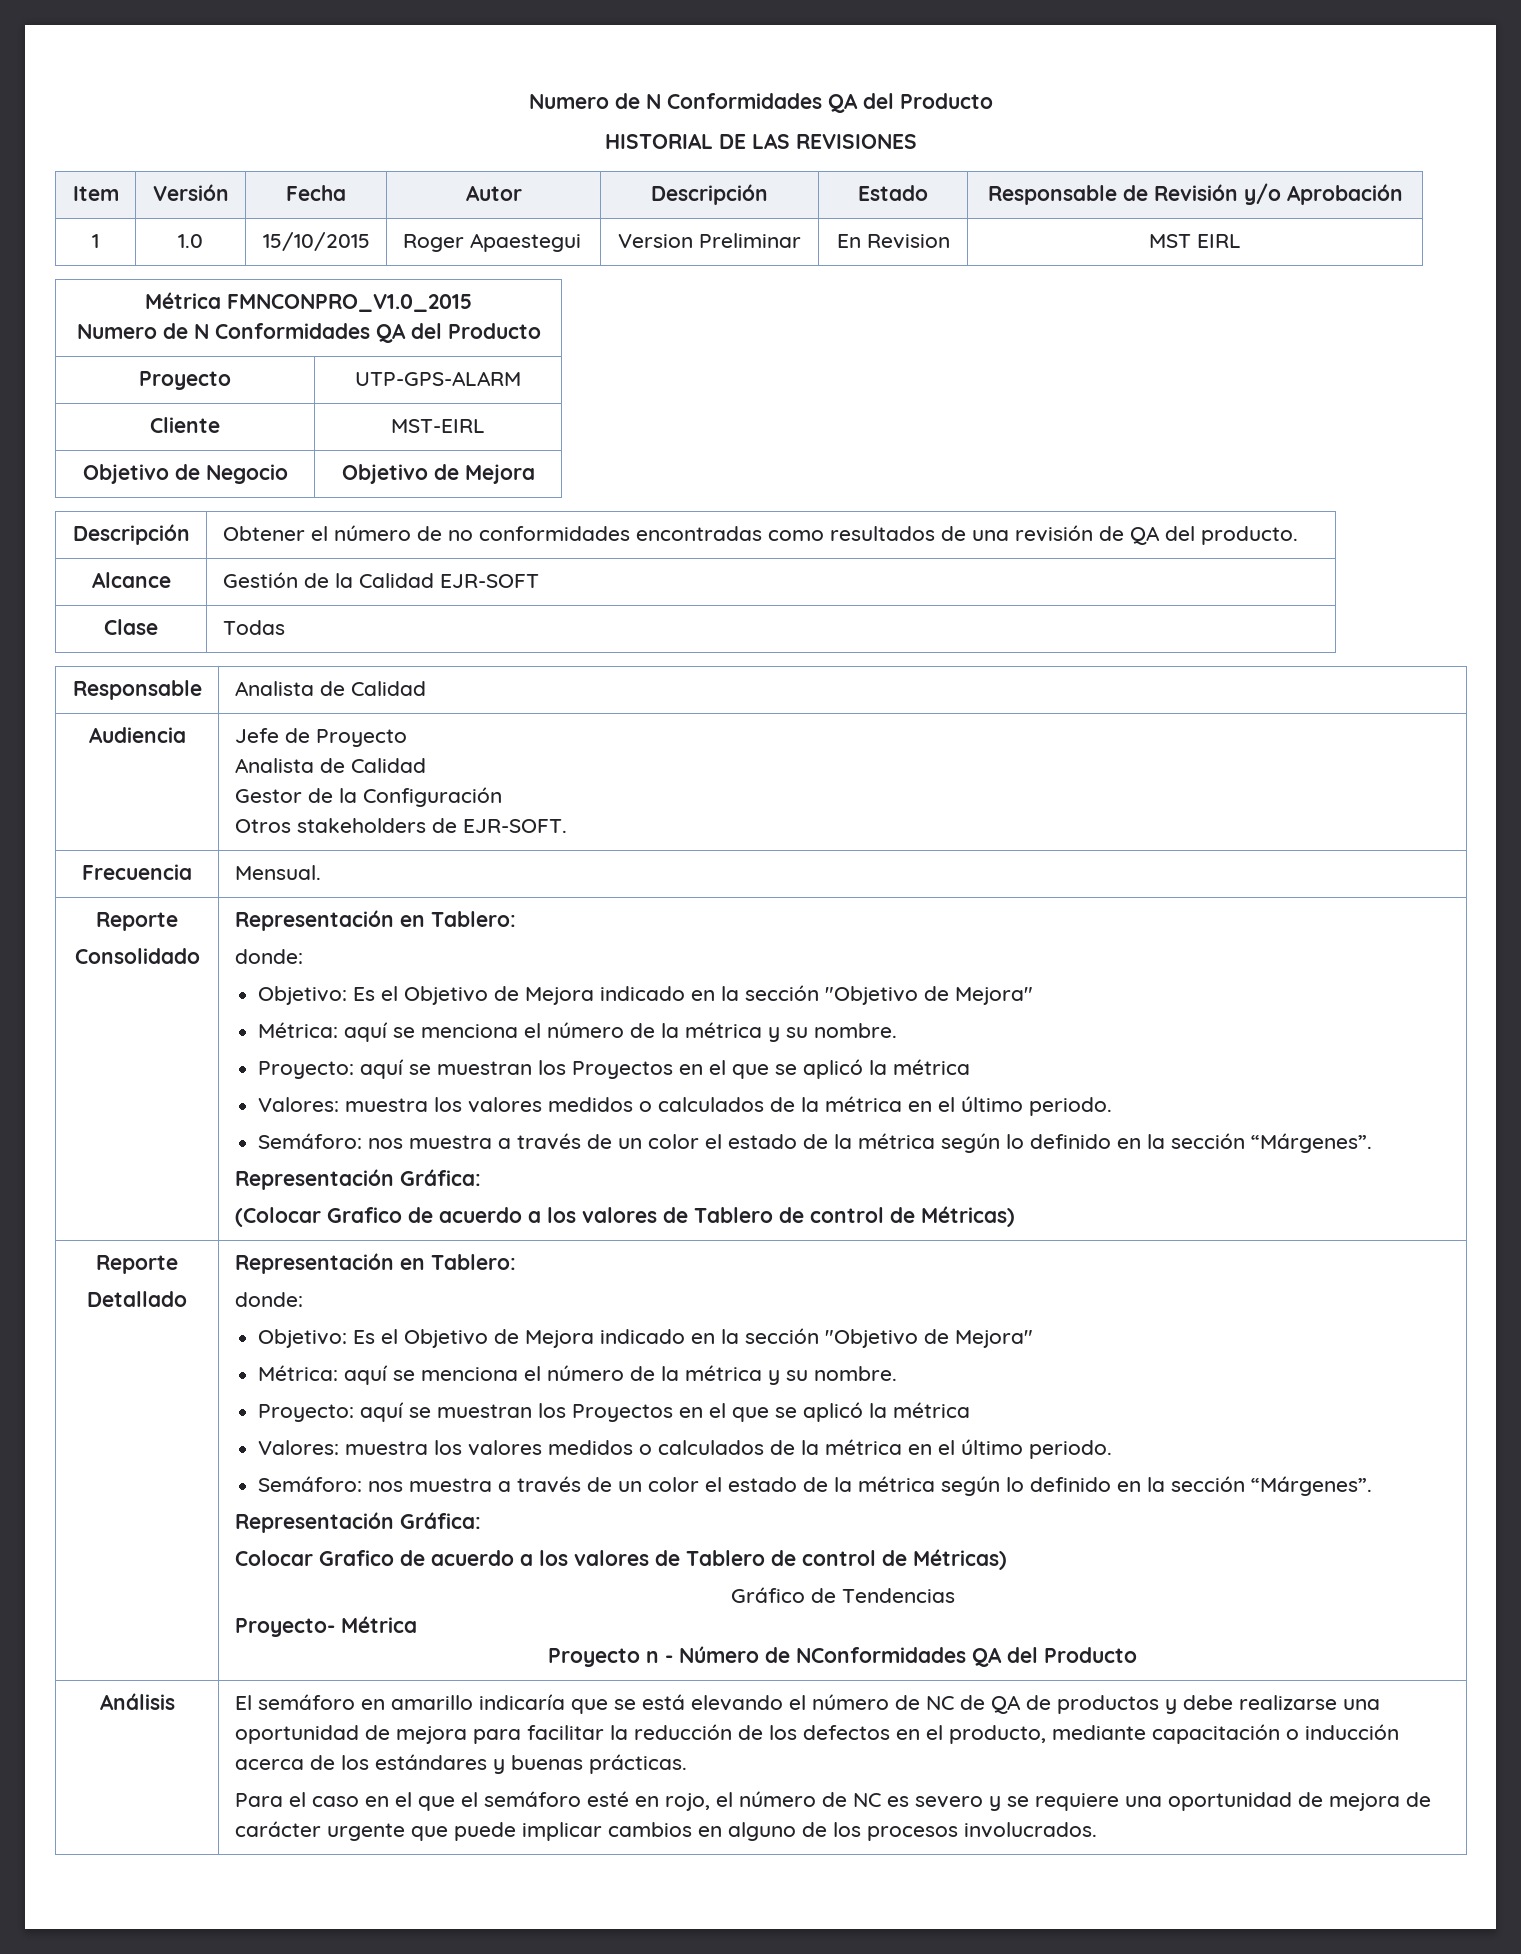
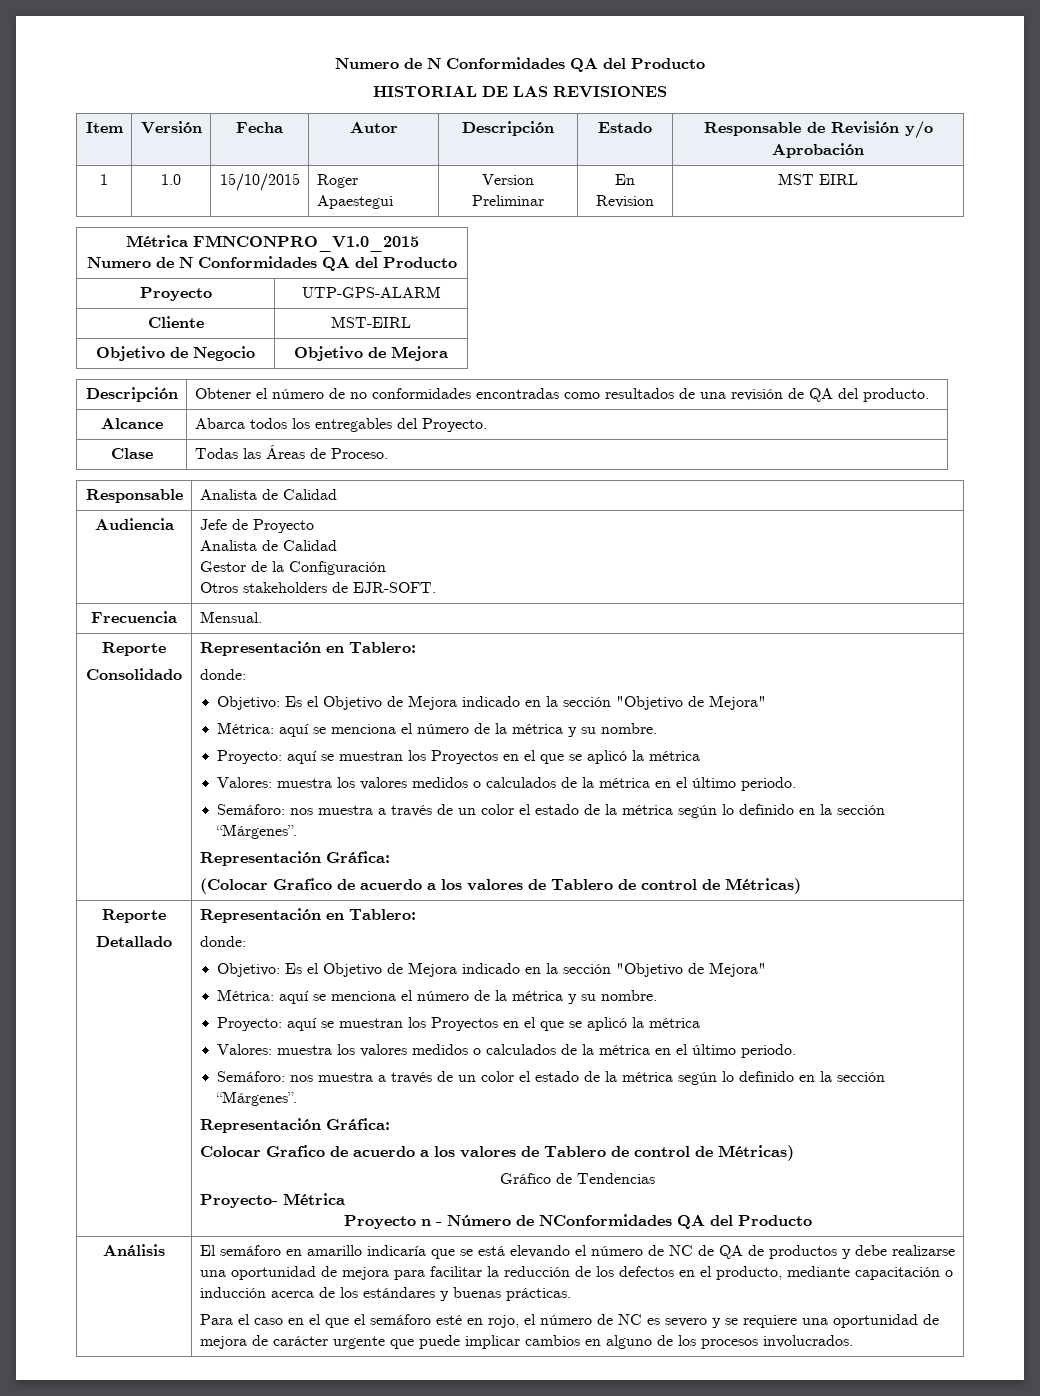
- Alcance | Gestión de la Calidad EJR-SOFT
- Clase | Todas
+ Alcance | Abarca todos los entregables del Proyecto.
+ Clase | Todas las Áreas de Proceso.

